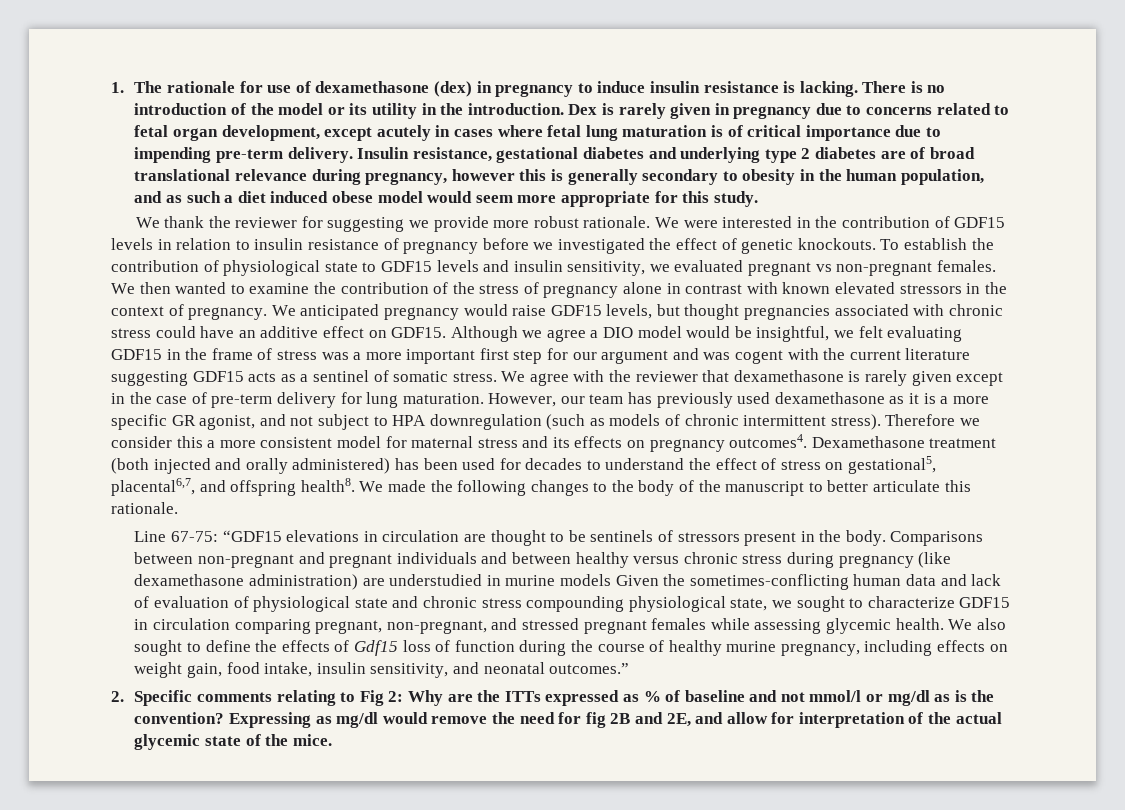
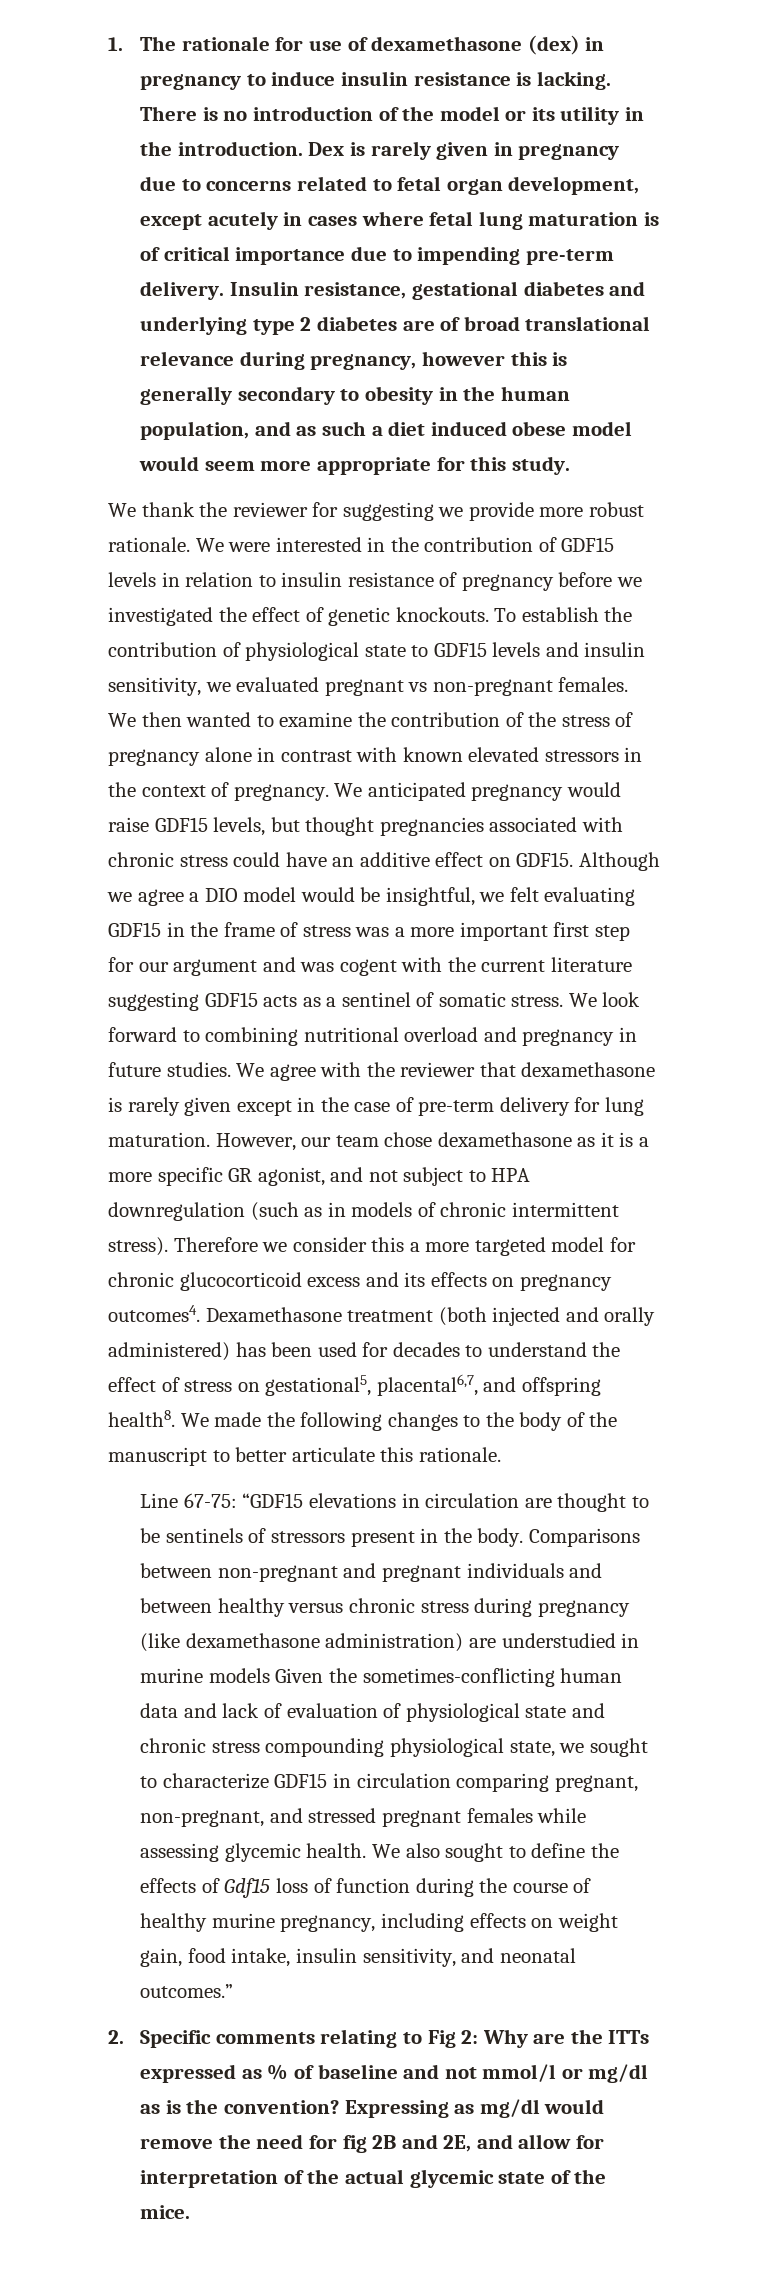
- We agree with the reviewer that dexamethasone is rarely given except in the case of pre-term delivery for lung maturation.
+ We look forward to combining nutritional overload and pregnancy in future studies. We agree with the reviewer that dexamethasone is rarely given except in the case of pre-term delivery for lung maturation.
- However, our team has previously used dexamethasone as it is a more specific GR agonist, and not subject to HPA downregulation (such as models of chronic intermittent stress).
+ However, our team chose dexamethasone as it is a more specific GR agonist, and not subject to HPA downregulation (such as in models of chronic intermittent stress).
- Therefore we consider this a more consistent model for maternal stress and its effects on pregnancy outcomes4.
+ Therefore we consider this a more targeted model for chronic glucocorticoid excess and its effects on pregnancy outcomes4.

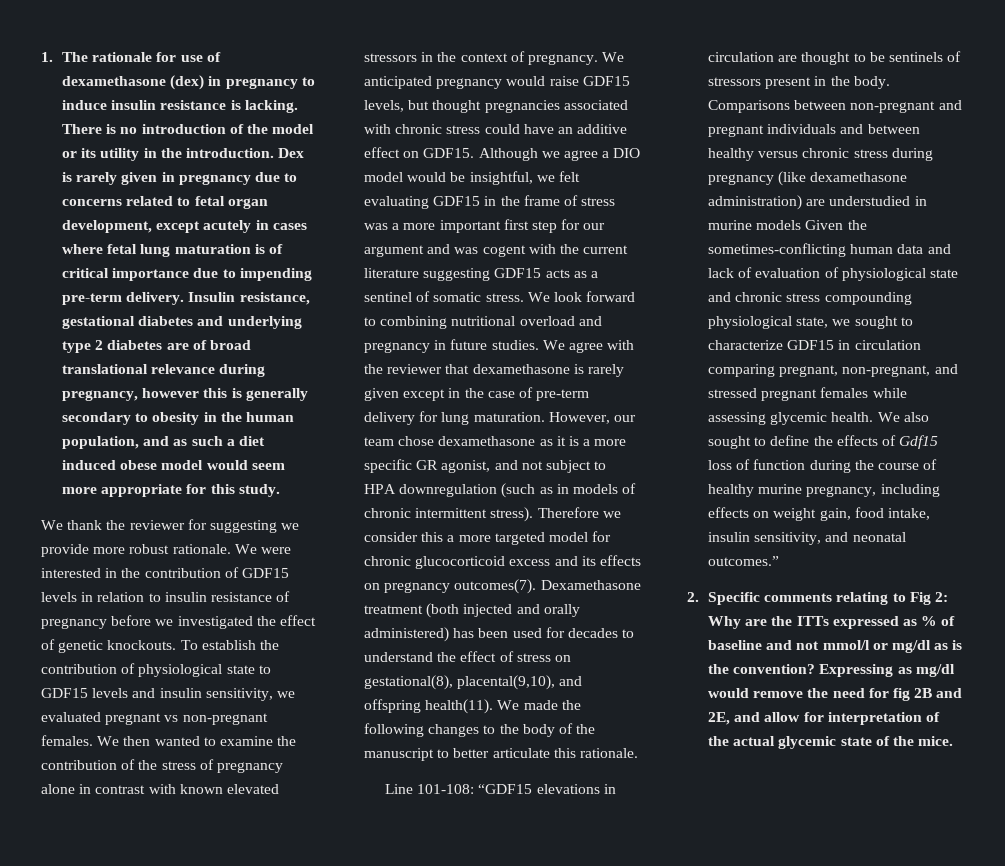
- Therefore we consider this a more targeted model for chronic glucocorticoid excess and its effects on pregnancy outcomes4.
+ Therefore we consider this a more targeted model for chronic glucocorticoid excess and its effects on pregnancy outcomes(7).
- Dexamethasone treatment (both injected and orally administered) has been used for decades to understand the effect of stress on gestational5, placental6,7, and offspring health8.
+ Dexamethasone treatment (both injected and orally administered) has been used for decades to understand the effect of stress on gestational(8), placental(9,10), and offspring health(11).
- Line 67-75: “GDF15 elevations in circulation are thought to be sentinels of stressors present in the body.
+ Line 101-108: “GDF15 elevations in circulation are thought to be sentinels of stressors present in the body.

